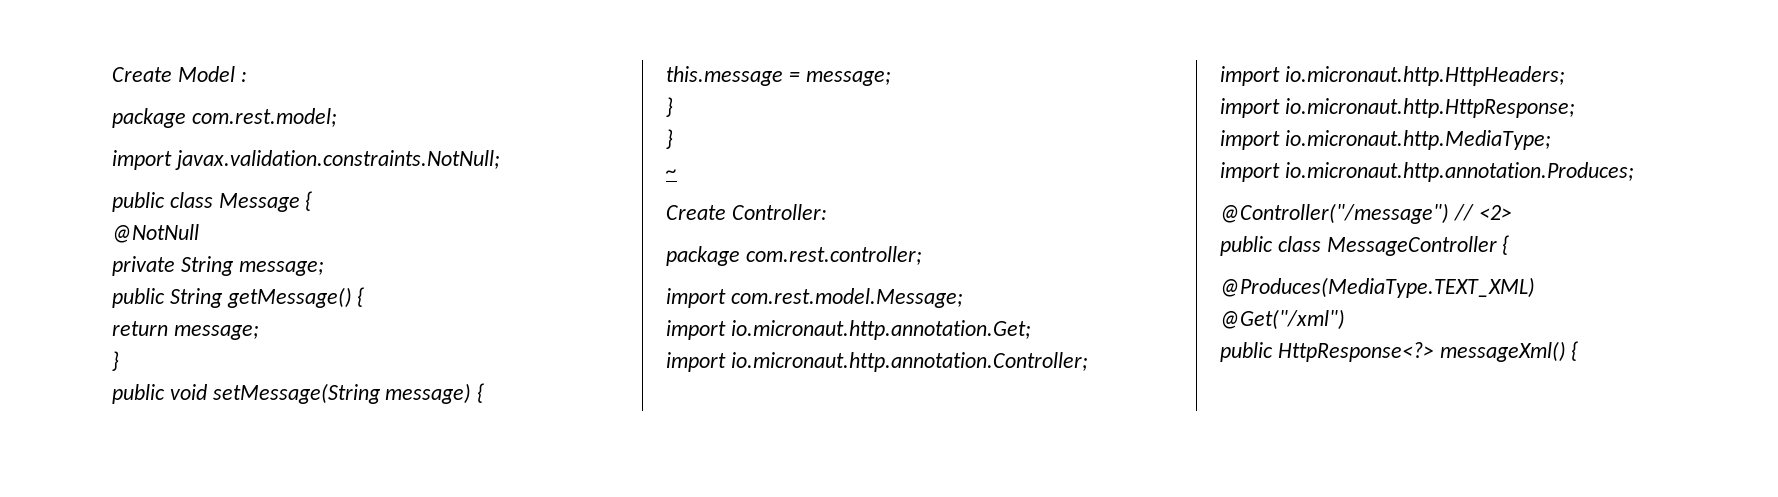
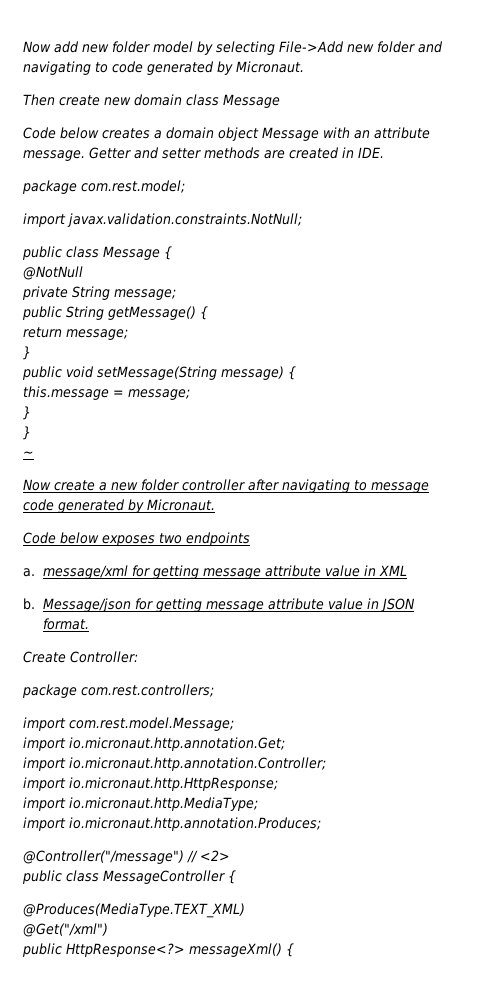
- Create Model :
+ Now add new folder model by selecting File->Add new folder and navigating to code generated by Micronaut.
+ Then create new domain class Message
+ Code below creates a domain object Message with an attribute message. Getter and setter methods are created in IDE.
+ Now create a new folder controller after navigating to message code generated by Micronaut.
+ Code below exposes two endpoints
+ a. message/xml for getting message attribute value in XML
+ b. Message/json for getting message attribute value in JSON format.
- package com.rest.controller;
+ package com.rest.controllers;
- import io.micronaut.http.HttpHeaders;

